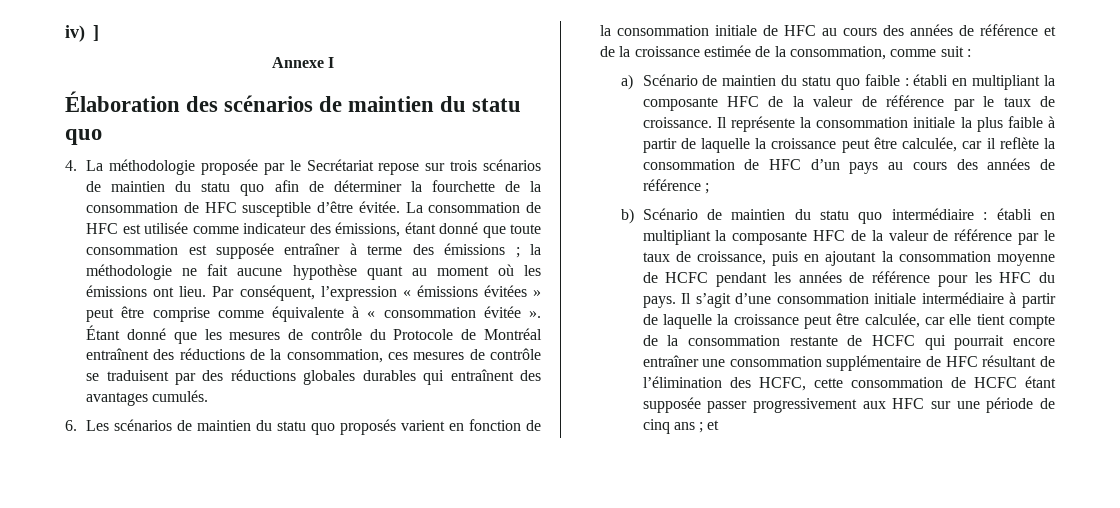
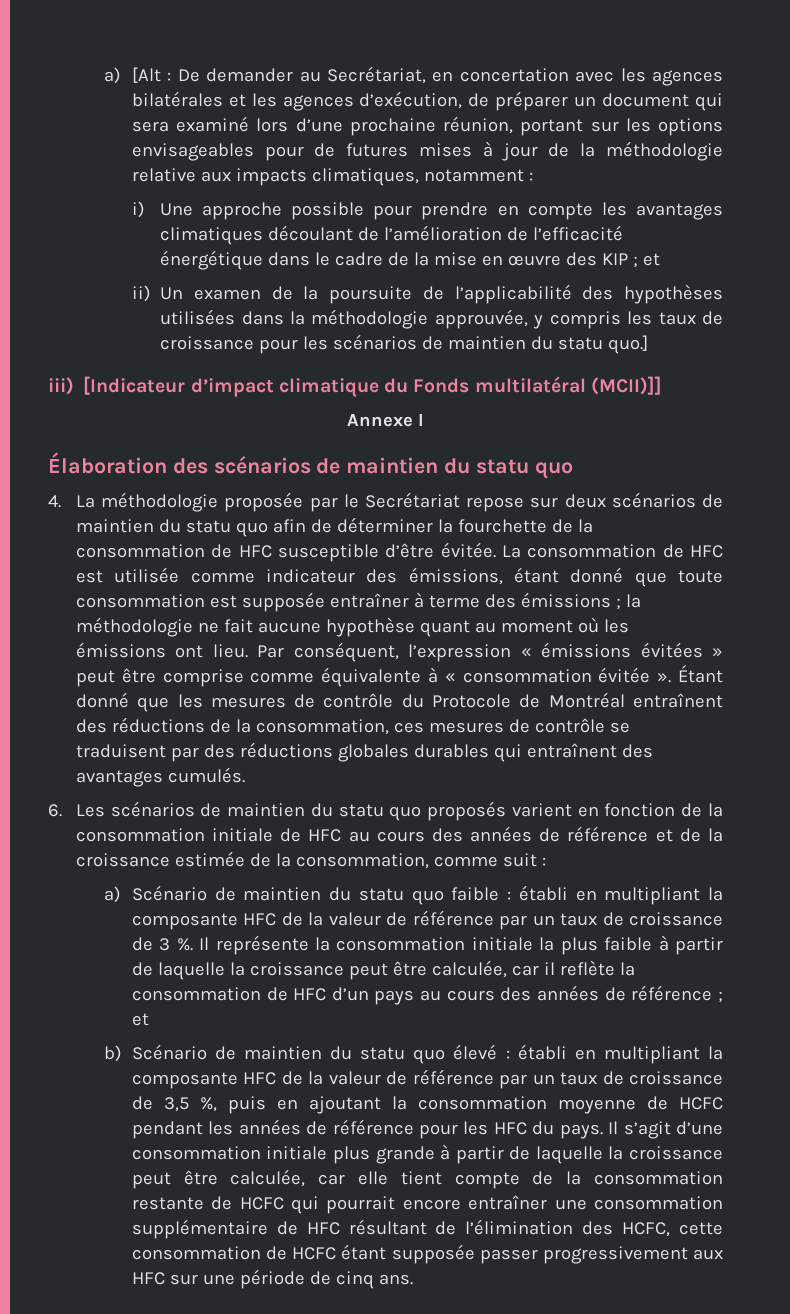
- iv) ]
+ a) [Alt : De demander au Secrétariat, en concertation avec les agences bilatérales et les agences d’exécution, de préparer un document qui sera examiné lors d’une prochaine réunion, portant sur les options envisageables pour de futures mises à jour de la méthodologie relative aux impacts climatiques, notamment :
+ i) Une approche possible pour prendre en compte les avantages climatiques découlant de l’amélioration de l’efficacité énergétique dans le cadre de la mise en œuvre des KIP ; et
+ ii) Un examen de la poursuite de l’applicabilité des hypothèses utilisées dans la méthodologie approuvée, y compris les taux de croissance pour les scénarios de maintien du statu quo.]
+ iii) [Indicateur d’impact climatique du Fonds multilatéral (MCII)]]
- 4. La méthodologie proposée par le Secrétariat repose sur trois scénarios de maintien du statu quo afin de déterminer la fourchette de la consommation de HFC susceptible d’être évitée.
+ 4. La méthodologie proposée par le Secrétariat repose sur deux scénarios de maintien du statu quo afin de déterminer la fourchette de la consommation de HFC susceptible d’être évitée.
- a) Scénario de maintien du statu quo faible : établi en multipliant la composante HFC de la valeur de référence par le taux de croissance.
+ a) Scénario de maintien du statu quo faible : établi en multipliant la composante HFC de la valeur de référence par un taux de croissance de 3 %.
- Il représente la consommation initiale la plus faible à partir de laquelle la croissance peut être calculée, car il reflète la consommation de HFC d’un pays au cours des années de référence ;
+ Il représente la consommation initiale la plus faible à partir de laquelle la croissance peut être calculée, car il reflète la consommation de HFC d’un pays au cours des années de référence ; et
- b) Scénario de maintien du statu quo intermédiaire : établi en multipliant la composante HFC de la valeur de référence par le taux de croissance, puis en ajoutant la consommation moyenne de HCFC pendant les années de référence pour les HFC du pays.
+ b) Scénario de maintien du statu quo élevé : établi en multipliant la composante HFC de la valeur de référence par un taux de croissance de 3,5 %, puis en ajoutant la consommation moyenne de HCFC pendant les années de référence pour les HFC du pays.
- Il s’agit d’une consommation initiale intermédiaire à partir de laquelle la croissance peut être calculée, car elle tient compte de la consommation restante de HCFC qui pourrait encore entraîner une consommation supplémentaire de HFC résultant de l’élimination des HCFC, cette consommation de HCFC étant supposée passer progressivement aux HFC sur une période de cinq ans ; et
+ Il s’agit d’une consommation initiale plus grande à partir de laquelle la croissance peut être calculée, car elle tient compte de la consommation restante de HCFC qui pourrait encore entraîner une consommation supplémentaire de HFC résultant de l’élimination des HCFC, cette consommation de HCFC étant supposée passer progressivement aux HFC sur une période de cinq ans.

